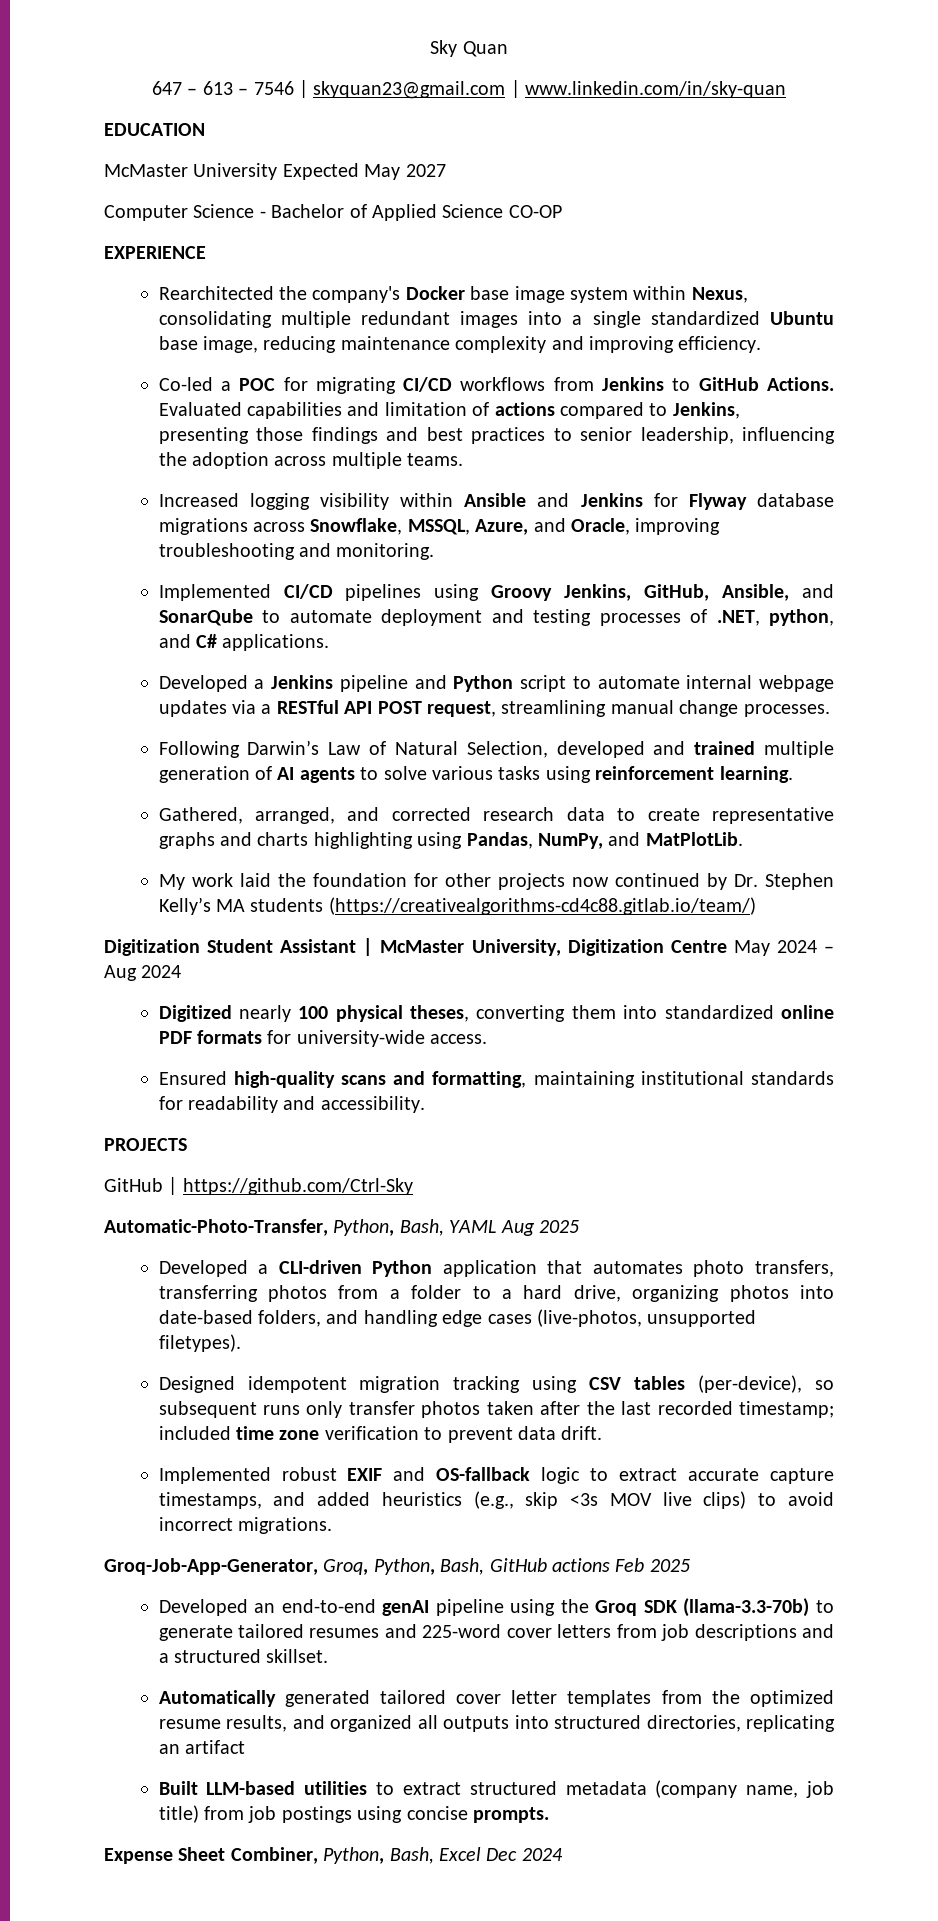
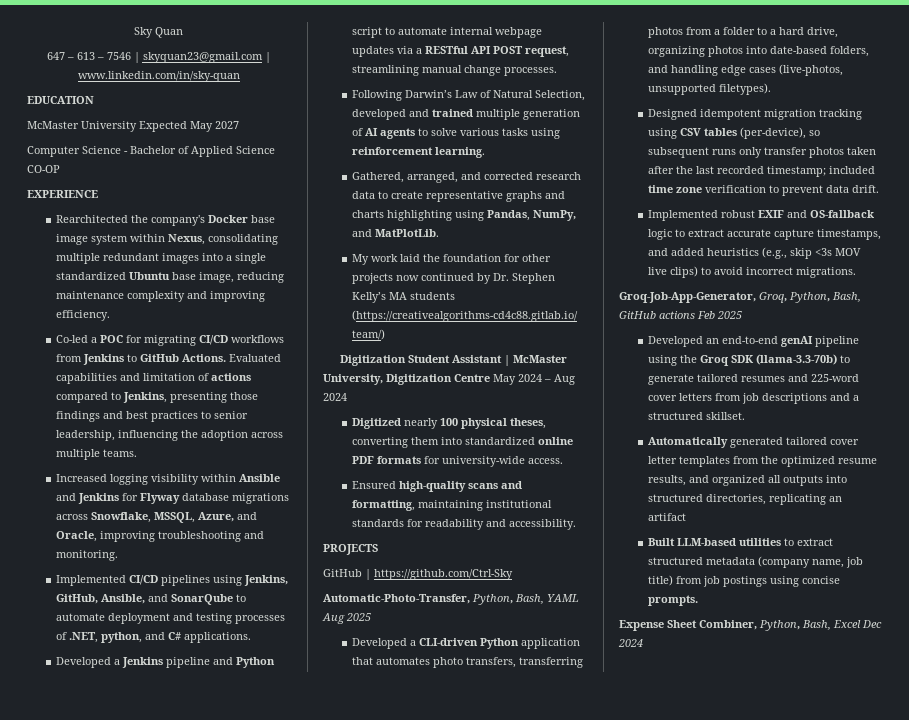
- Implemented CI/CD pipelines using Groovy Jenkins, GitHub, Ansible, and SonarQube to automate deployment and testing processes of .NET, python, and C# applications.
+ Implemented CI/CD pipelines using Jenkins, GitHub, Ansible, and SonarQube to automate deployment and testing processes of .NET, python, and C# applications.

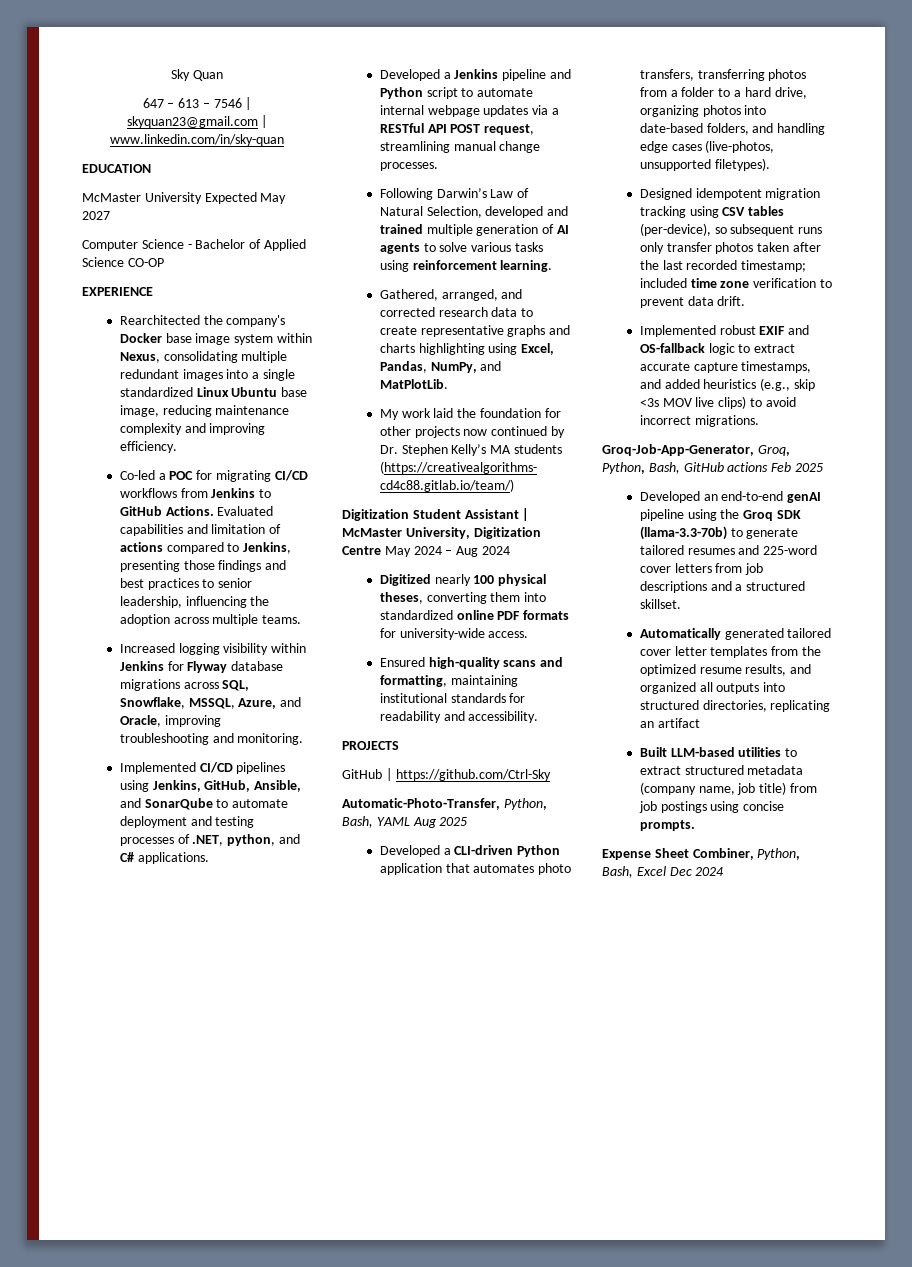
- Rearchitected the company's Docker base image system within Nexus, consolidating multiple redundant images into a single standardized Ubuntu base image, reducing maintenance complexity and improving efficiency.
+ Rearchitected the company's Docker base image system within Nexus, consolidating multiple redundant images into a single standardized Linux Ubuntu base image, reducing maintenance complexity and improving efficiency.
- Increased logging visibility within Ansible and Jenkins for Flyway database migrations across Snowflake, MSSQL, Azure, and Oracle, improving troubleshooting and monitoring.
+ Increased logging visibility within Jenkins for Flyway database migrations across SQL, Snowflake, MSSQL, Azure, and Oracle, improving troubleshooting and monitoring.
- Gathered, arranged, and corrected research data to create representative graphs and charts highlighting using Pandas, NumPy, and MatPlotLib.
+ Gathered, arranged, and corrected research data to create representative graphs and charts highlighting using Excel, Pandas, NumPy, and MatPlotLib.

